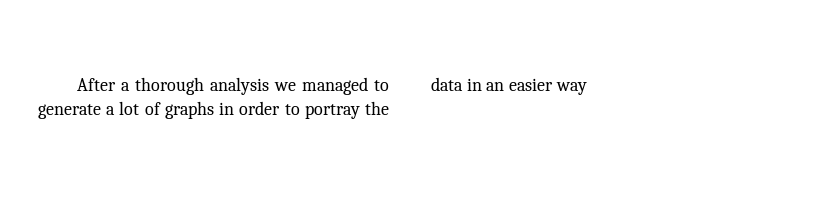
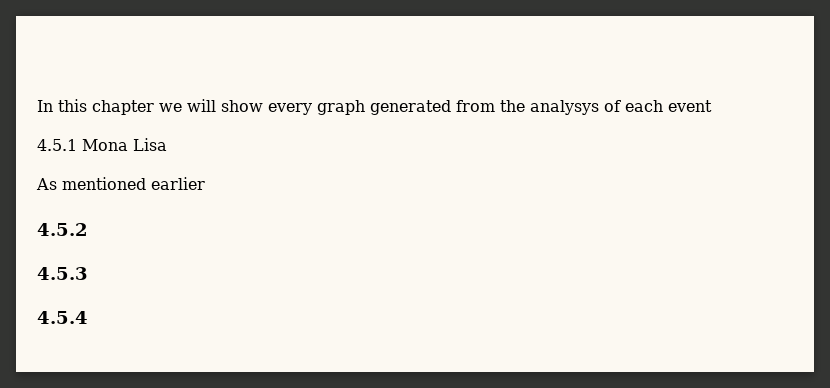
- After a thorough analysis we managed to generate a lot of graphs in order to portray the data in an easier way
+ In this chapter we will show every graph generated from the analysys of each event
+ 4.5.1 Mona Lisa
+ As mentioned earlier
+ 4.5.2
+ 4.5.3
+ 4.5.4

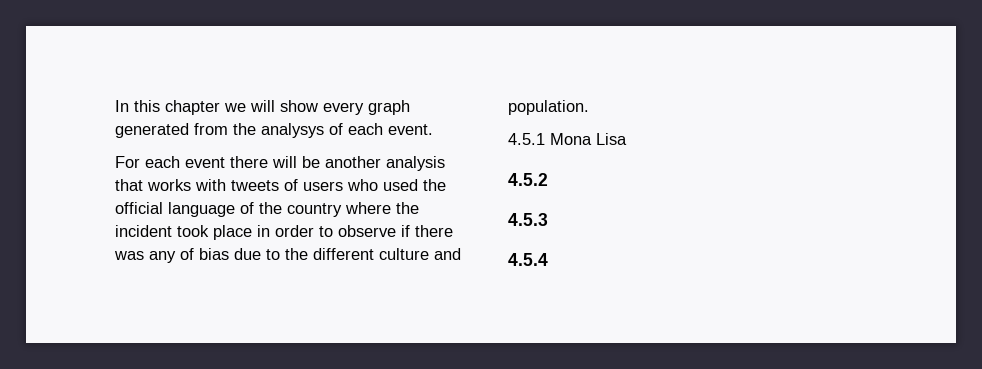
- In this chapter we will show every graph generated from the analysys of each event
+ In this chapter we will show every graph generated from the analysys of each event.
+ For each event there will be another analysis that works with tweets of users who used the official language of the country where the incident took place in order to observe if there was any of bias due to the different culture and population.
- As mentioned earlier

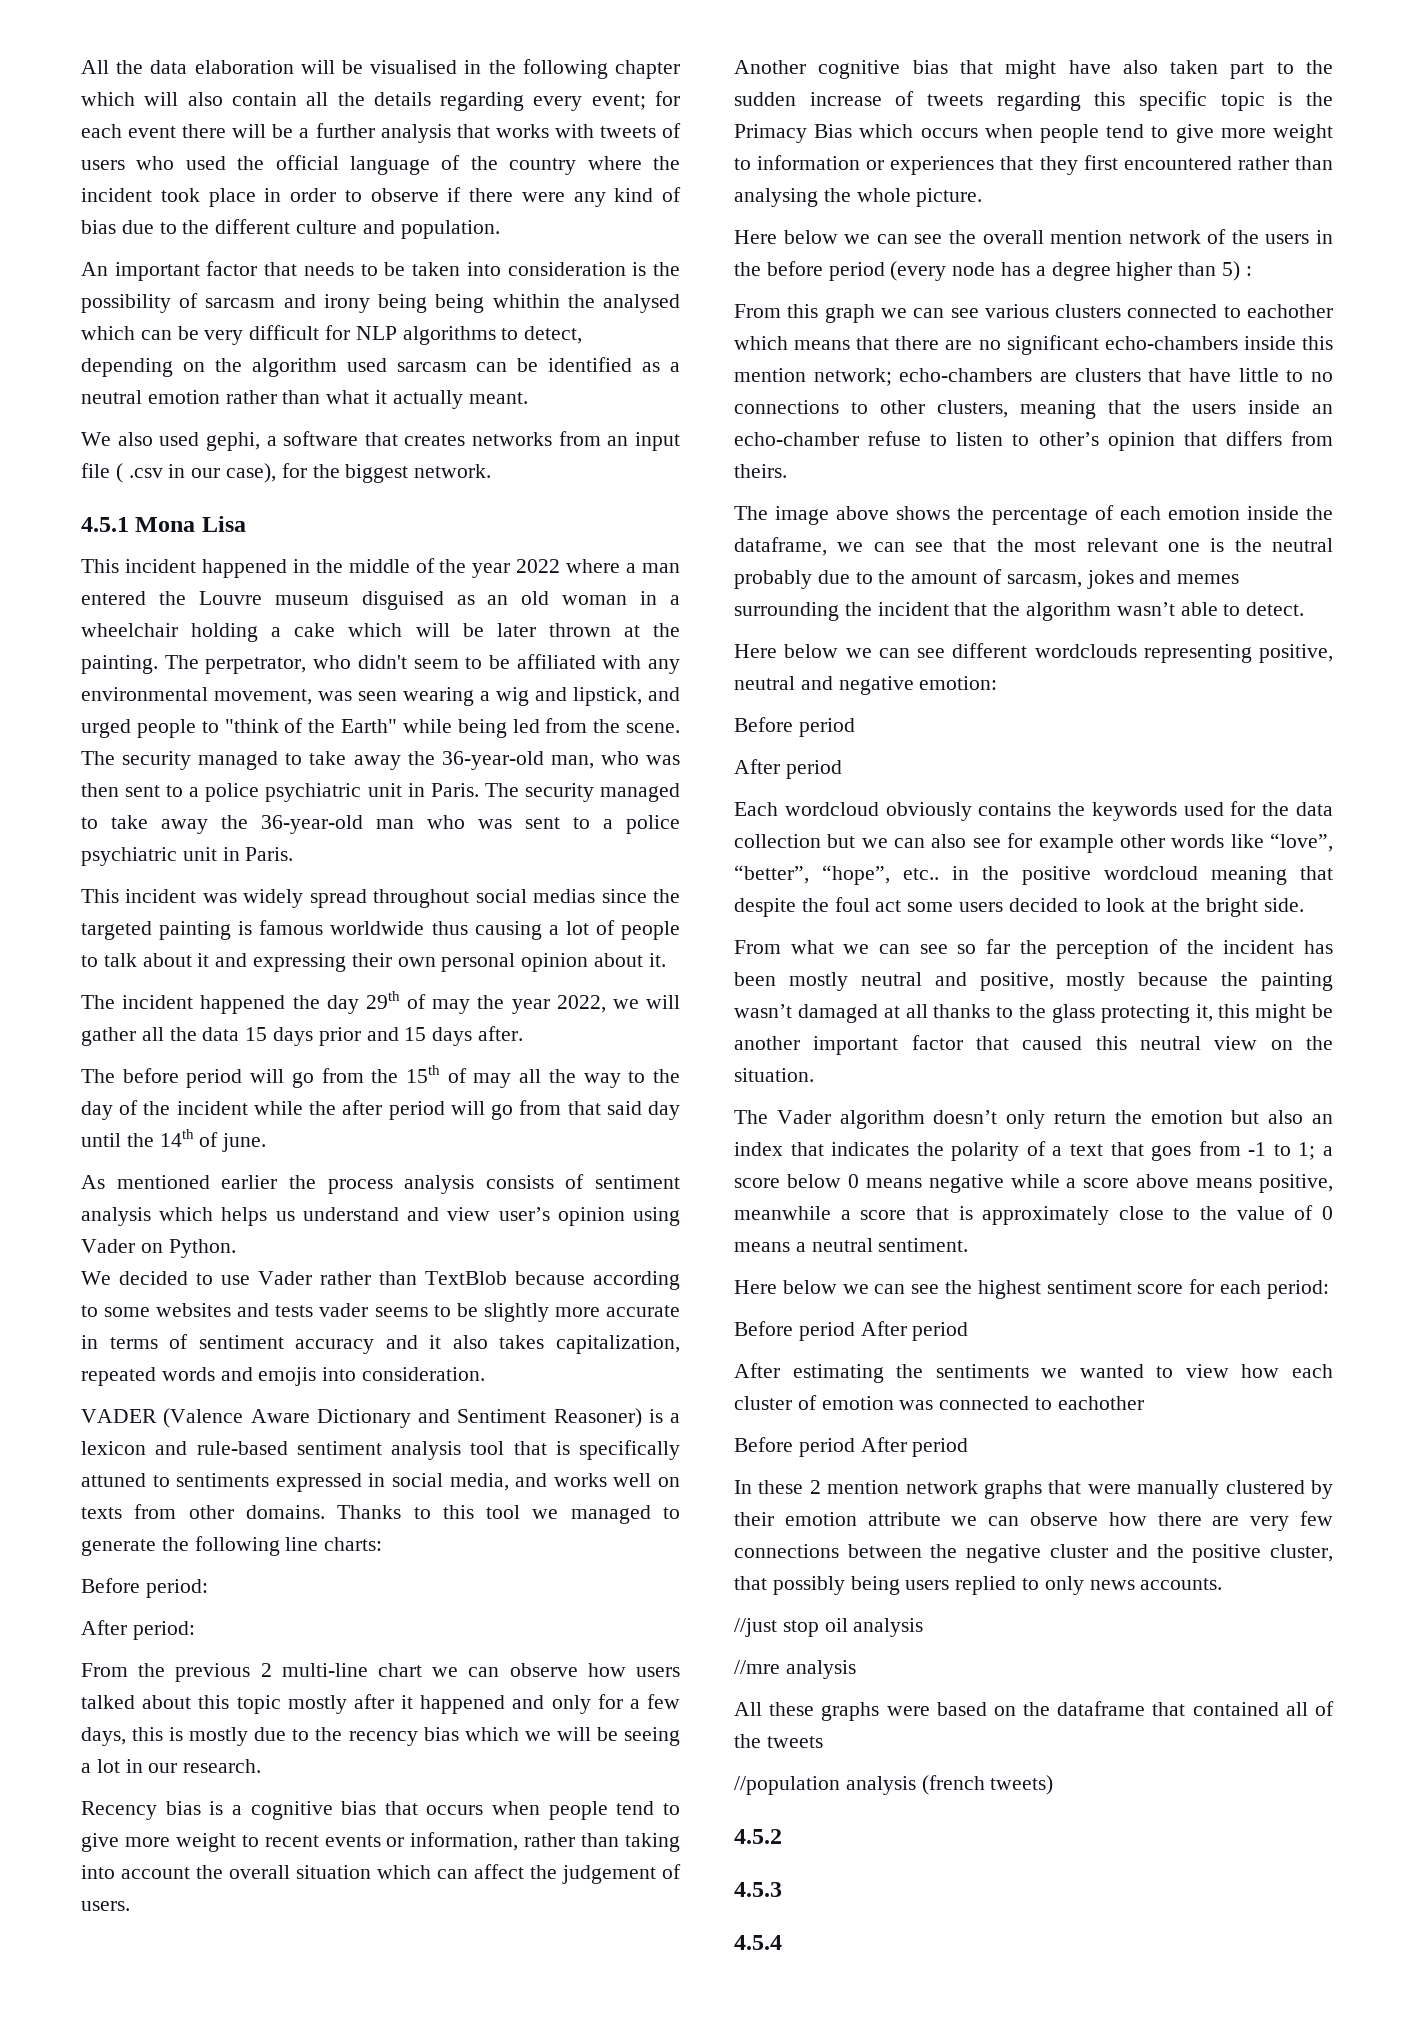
- In this chapter we will show every graph generated from the analysys of each event.
- For each event there will be another analysis that works with tweets of users who used the official language of the country where the incident took place in order to observe if there was any of bias due to the different culture and population.
+ All the data elaboration will be visualised in the following chapter which will also contain all the details regarding every event; for each event there will be a further analysis that works with tweets of users who used the official language of the country where the incident took place in order to observe if there were any kind of bias due to the different culture and population.
+ An important factor that needs to be taken into consideration is the possibility of sarcasm and irony being being whithin the analysed which can be very difficult for NLP algorithms to detect, depending on the algorithm used sarcasm can be identified as a neutral emotion rather than what it actually meant.
+ We also used gephi, a software that creates networks from an input file ( .csv in our case), for the biggest network.
  4.5.1 Mona Lisa
+ This incident happened in the middle of the year 2022 where a man entered the Louvre museum disguised as an old woman in a wheelchair holding a cake which will be later thrown at the painting. The perpetrator, who didn't seem to be affiliated with any environmental movement, was seen wearing a wig and lipstick, and urged people to "think of the Earth" while being led from the scene. The security managed to take away the 36-year-old man, who was then sent to a police psychiatric unit in Paris. The security managed to take away the 36-year-old man who was sent to a police psychiatric unit in Paris.
+ This incident was widely spread throughout social medias since the targeted painting is famous worldwide thus causing a lot of people to talk about it and expressing their own personal opinion about it.
+ The incident happened the day 29th of may the year 2022, we will gather all the data 15 days prior and 15 days after.
+ The before period will go from the 15th of may all the way to the day of the incident while the after period will go from that said day until the 14th of june.
+ As mentioned earlier the process analysis consists of sentiment analysis which helps us understand and view user’s opinion using Vader on Python.
+ We decided to use Vader rather than TextBlob because according to some websites and tests vader seems to be slightly more accurate in terms of sentiment accuracy and it also takes capitalization, repeated words and emojis into consideration.
+ VADER (Valence Aware Dictionary and Sentiment Reasoner) is a lexicon and rule-based sentiment analysis tool that is specifically attuned to sentiments expressed in social media, and works well on texts from other domains. Thanks to this tool we managed to generate the following line charts:
+ Before period:
+ After period:
+ From the previous 2 multi-line chart we can observe how users talked about this topic mostly after it happened and only for a few days, this is mostly due to the recency bias which we will be seeing a lot in our research.
+ Recency bias is a cognitive bias that occurs when people tend to give more weight to recent events or information, rather than taking into account the overall situation which can affect the judgement of users.
+ Another cognitive bias that might have also taken part to the sudden increase of tweets regarding this specific topic is the Primacy Bias which occurs when people tend to give more weight to information or experiences that they first encountered rather than analysing the whole picture.
+ Here below we can see the overall mention network of the users in the before period (every node has a degree higher than 5) :
+ From this graph we can see various clusters connected to eachother which means that there are no significant echo-chambers inside this mention network; echo-chambers are clusters that have little to no connections to other clusters, meaning that the users inside an echo-chamber refuse to listen to other’s opinion that differs from theirs.
+ The image above shows the percentage of each emotion inside the dataframe, we can see that the most relevant one is the neutral probably due to the amount of sarcasm, jokes and memes surrounding the incident that the algorithm wasn’t able to detect.
+ Here below we can see different wordclouds representing positive, neutral and negative emotion:
+ Before period
+ After period
+ Each wordcloud obviously contains the keywords used for the data collection but we can also see for example other words like “love”, “better”, “hope”, etc.. in the positive wordcloud meaning that despite the foul act some users decided to look at the bright side.
+ From what we can see so far the perception of the incident has been mostly neutral and positive, mostly because the painting wasn’t damaged at all thanks to the glass protecting it, this might be another important factor that caused this neutral view on the situation.
+ The Vader algorithm doesn’t only return the emotion but also an index that indicates the polarity of a text that goes from -1 to 1; a score below 0 means negative while a score above means positive, meanwhile a score that is approximately close to the value of 0 means a neutral sentiment.
+ Here below we can see the highest sentiment score for each period:
+ Before period After period
+ After estimating the sentiments we wanted to view how each cluster of emotion was connected to eachother
+ Before period After period
+ In these 2 mention network graphs that were manually clustered by their emotion attribute we can observe how there are very few connections between the negative cluster and the positive cluster, that possibly being users replied to only news accounts.
+ //just stop oil analysis
+ //mre analysis
+ All these graphs were based on the dataframe that contained all of the tweets
+ //population analysis (french tweets)

